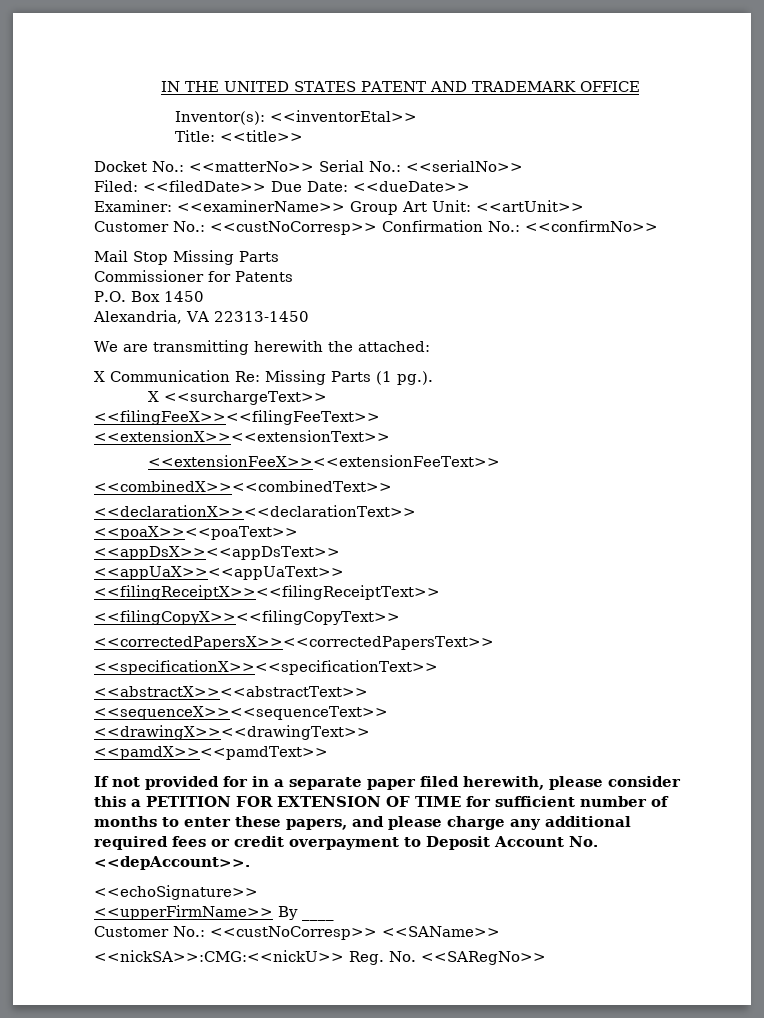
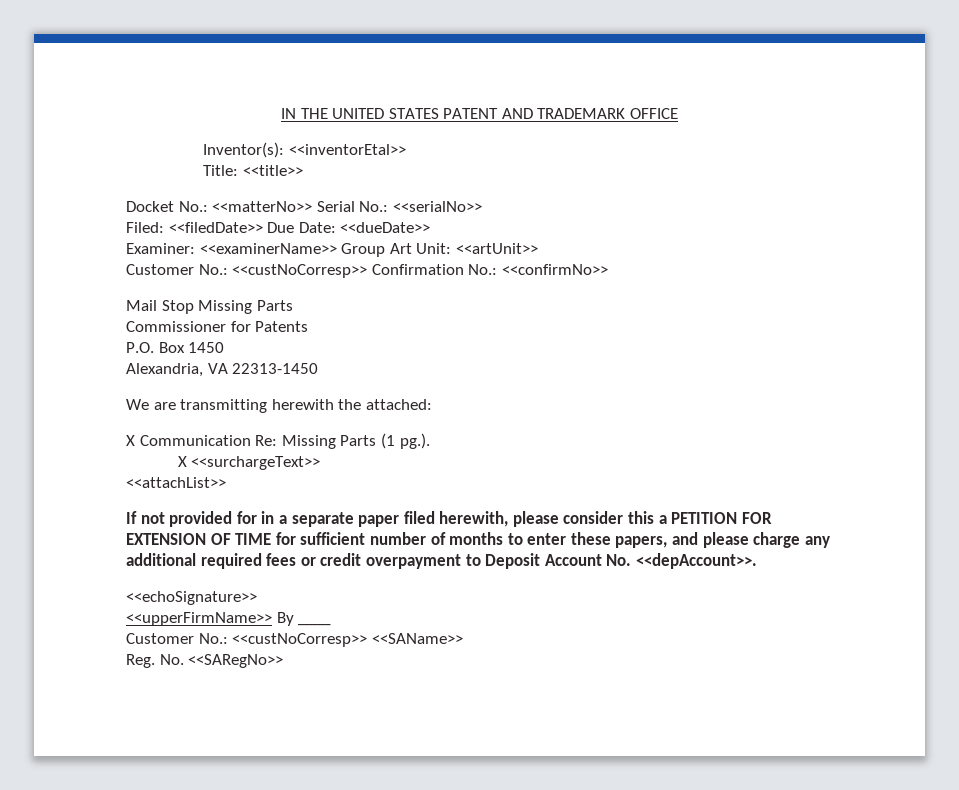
- <<filingFeeX>><<filingFeeText>>
- <<extensionX>><<extensionText>>
- <<extensionFeeX>><<extensionFeeText>>
- <<combinedX>><<combinedText>>
- <<declarationX>><<declarationText>>
- <<poaX>><<poaText>>
- <<appDsX>><<appDsText>>
- <<appUaX>><<appUaText>>
- <<filingReceiptX>><<filingReceiptText>>
- <<filingCopyX>><<filingCopyText>>
- <<correctedPapersX>><<correctedPapersText>>
- <<specificationX>><<specificationText>>
- <<abstractX>><<abstractText>>
- <<sequenceX>><<sequenceText>>
- <<drawingX>><<drawingText>>
- <<pamdX>><<pamdText>>
+ <<attachList>>
- <<nickSA>>:CMG:<<nickU>> Reg. No. <<SARegNo>>
+ Reg. No. <<SARegNo>>

